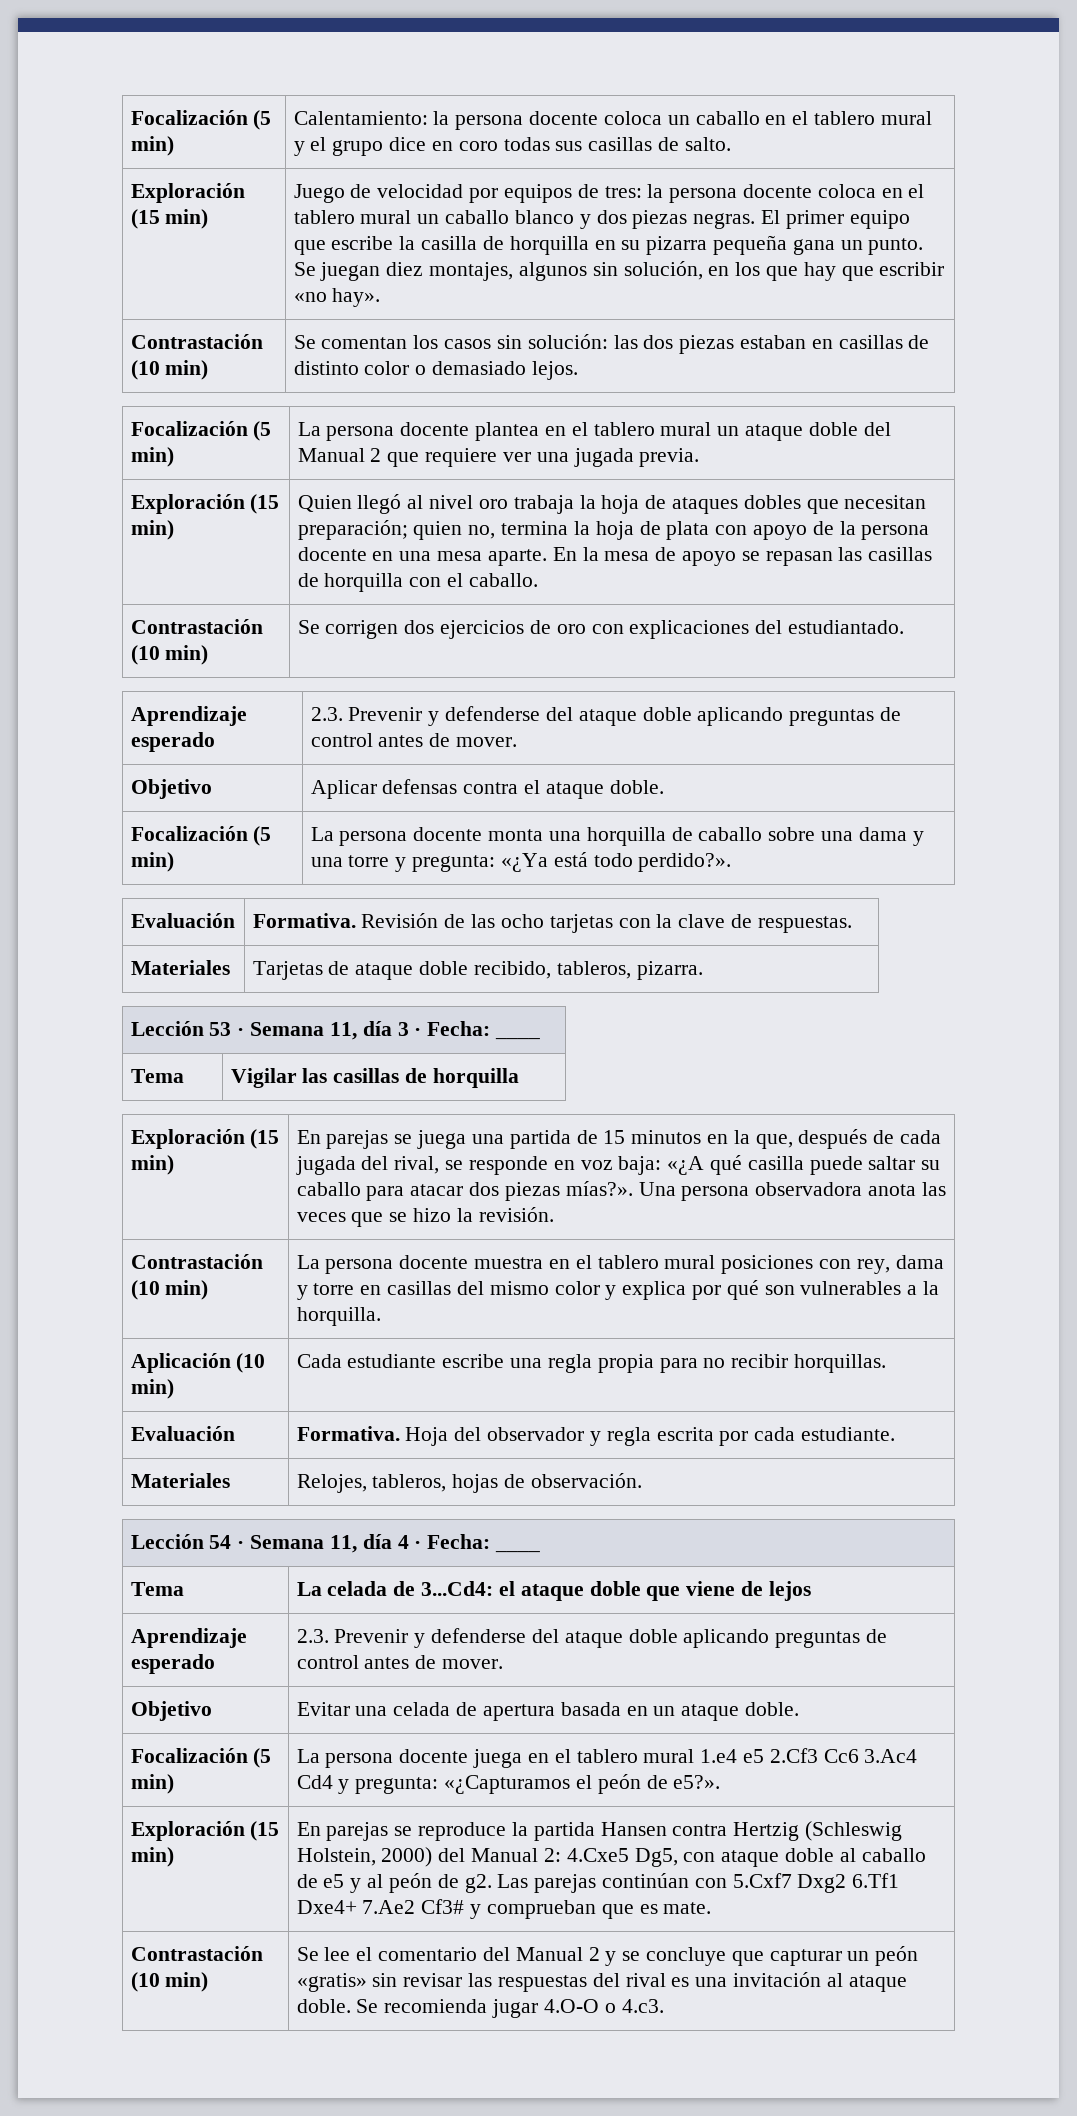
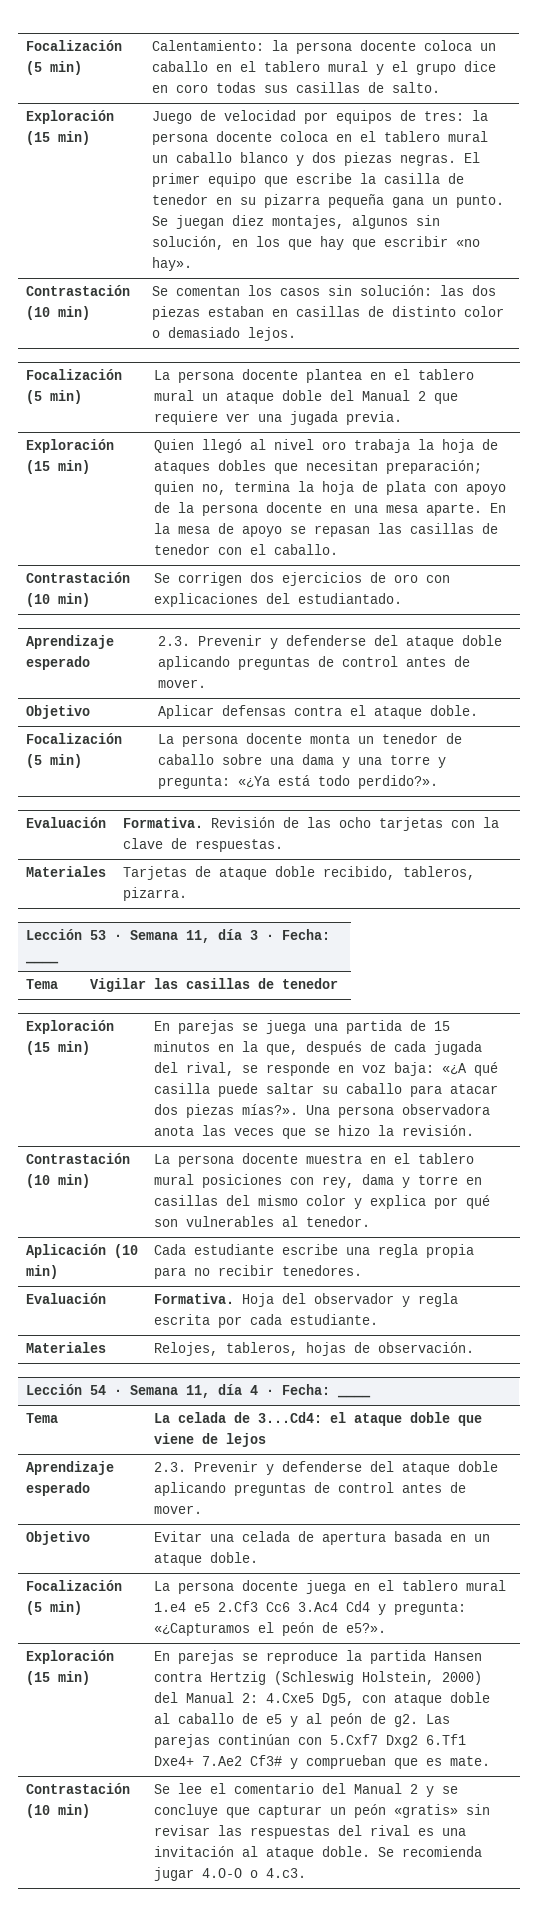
- El primer equipo que escribe la casilla de horquilla en su pizarra pequeña gana un punto.
+ El primer equipo que escribe la casilla de tenedor en su pizarra pequeña gana un punto.
- En la mesa de apoyo se repasan las casillas de horquilla con el caballo.
+ En la mesa de apoyo se repasan las casillas de tenedor con el caballo.
- Focalización (5 min) | La persona docente monta una horquilla de caballo sobre una dama y una torre y pregunta: «¿Ya está todo perdido?».
+ Focalización (5 min) | La persona docente monta un tenedor de caballo sobre una dama y una torre y pregunta: «¿Ya está todo perdido?».
- Tema | Vigilar las casillas de horquilla
+ Tema | Vigilar las casillas de tenedor
- Contrastación (10 min) | La persona docente muestra en el tablero mural posiciones con rey, dama y torre en casillas del mismo color y explica por qué son vulnerables a la horquilla.
+ Contrastación (10 min) | La persona docente muestra en el tablero mural posiciones con rey, dama y torre en casillas del mismo color y explica por qué son vulnerables al tenedor.
- Aplicación (10 min) | Cada estudiante escribe una regla propia para no recibir horquillas.
+ Aplicación (10 min) | Cada estudiante escribe una regla propia para no recibir tenedores.

